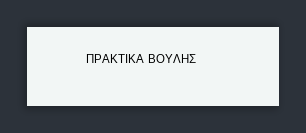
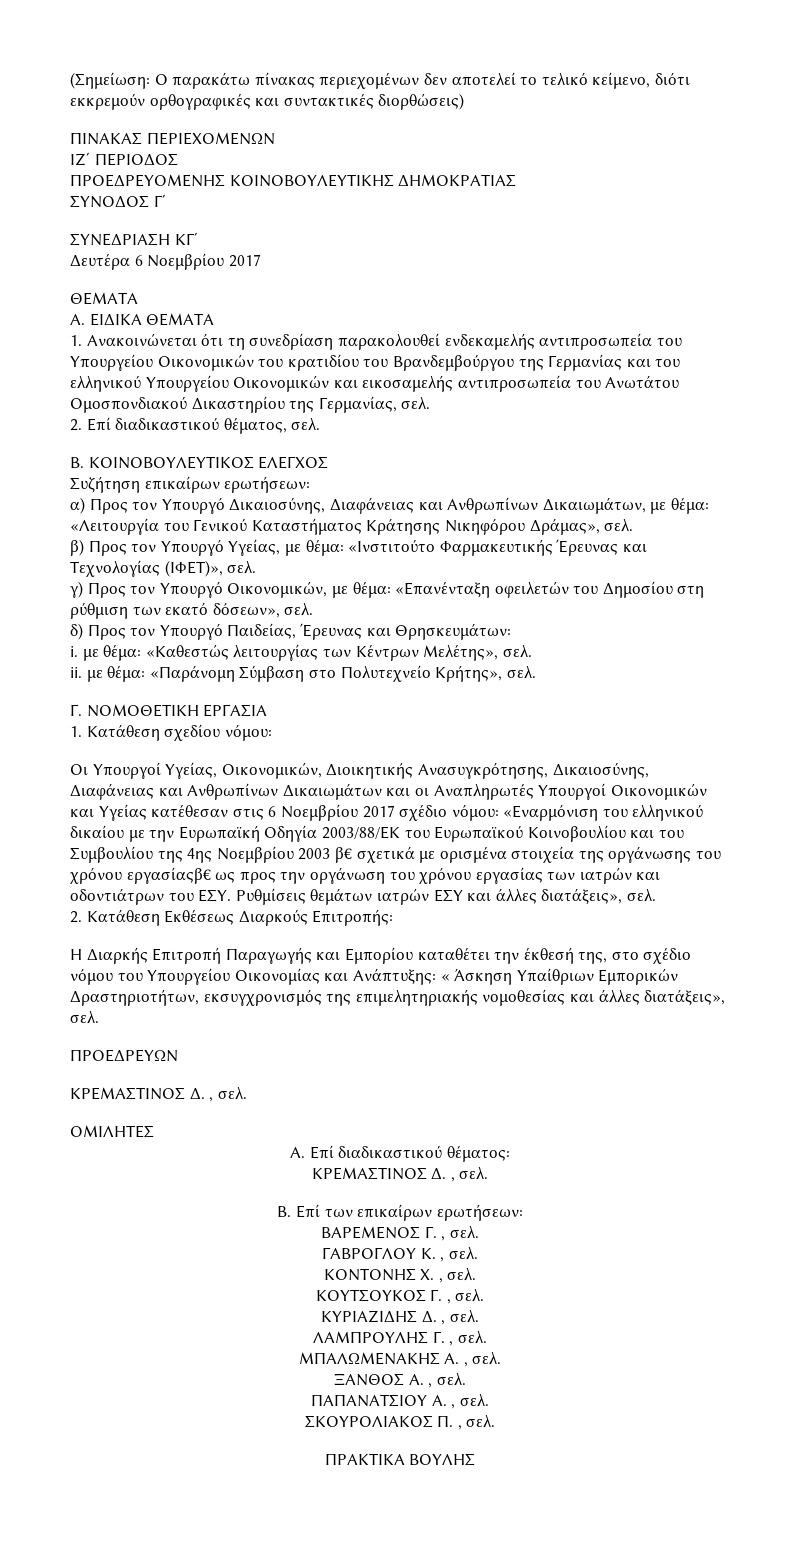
+ (Σημείωση: Ο παρακάτω πίνακας περιεχομένων δεν αποτελεί το τελικό κείμενο, διότι εκκρεμούν ορθογραφικές και συντακτικές διορθώσεις)
+ ΠΙΝΑΚΑΣ ΠΕΡΙΕΧΟΜΕΝΩΝ
+ ΙΖ΄ ΠΕΡΙΟΔΟΣ
+ ΠΡΟΕΔΡΕΥΟΜΕΝΗΣ ΚΟΙΝΟΒΟΥΛΕΥΤΙΚΗΣ ΔΗΜΟΚΡΑΤΙΑΣ
+ ΣΥΝΟΔΟΣ Γ΄
+ ΣΥΝΕΔΡΙΑΣΗ ΚΓ΄
+ Δευτέρα 6 Νοεμβρίου 2017
+ ΘΕΜΑΤΑ
+ Α. ΕΙΔΙΚΑ ΘΕΜΑΤΑ
+ 1. Ανακοινώνεται ότι τη συνεδρίαση παρακολουθεί ενδεκαμελής αντιπροσωπεία του Υπουργείου Οικονομικών του κρατιδίου του Βρανδεμβούργου της Γερμανίας και του ελληνικού Υπουργείου Οικονομικών και εικοσαμελής αντιπροσωπεία του Ανωτάτου Ομοσπονδιακού Δικαστηρίου της Γερμανίας, σελ.
+ 2. Επί διαδικαστικού θέματος, σελ.
+ Β. ΚΟΙΝΟΒΟΥΛΕΥΤΙΚΟΣ ΕΛΕΓΧΟΣ
+ Συζήτηση επικαίρων ερωτήσεων:
+ α) Προς τον Υπουργό Δικαιοσύνης, Διαφάνειας και Ανθρωπίνων Δικαιωμάτων, με θέμα: «Λειτουργία του Γενικού Καταστήματος Κράτησης Νικηφόρου Δράμας», σελ.
+ β) Προς τον Υπουργό Υγείας, με θέμα: «Ινστιτούτο Φαρμακευτικής Έρευνας και Τεχνολογίας (ΙΦΕΤ)», σελ.
+ γ) Προς τον Υπουργό Οικονομικών, με θέμα: «Επανένταξη οφειλετών του Δημοσίου στη ρύθμιση των εκατό δόσεων», σελ.
+ δ) Προς τον Υπουργό Παιδείας, Έρευνας και Θρησκευμάτων:
+ i. με θέμα: «Καθεστώς λειτουργίας των Κέντρων Μελέτης», σελ.
+ ii. με θέμα: «Παράνομη Σύμβαση στο Πολυτεχνείο Κρήτης», σελ.
+ Γ. ΝΟΜΟΘΕΤΙΚΗ ΕΡΓΑΣΙΑ
+ 1. Κατάθεση σχεδίου νόμου:
+ Οι Υπουργοί Υγείας, Οικονομικών, Διοικητικής Ανασυγκρότησης, Δικαιοσύνης, Διαφάνειας και Ανθρωπίνων Δικαιωμάτων και οι Αναπληρωτές Υπουργοί Οικονομικών και Υγείας κατέθεσαν στις 6 Νοεμβρίου 2017 σχέδιο νόμου: «Εναρμόνιση του ελληνικού δικαίου με την Ευρωπαϊκή Οδηγία 2003/88/ΕΚ του Ευρωπαϊκού Κοινοβουλίου και του Συμβουλίου της 4ης Νοεμβρίου 2003 β€ σχετικά με ορισμένα στοιχεία της οργάνωσης του χρόνου εργασίαςβ€ ως προς την οργάνωση του χρόνου εργασίας των ιατρών και οδοντιάτρων του ΕΣΥ. Ρυθμίσεις θεμάτων ιατρών ΕΣΥ και άλλες διατάξεις», σελ.
+ 2. Κατάθεση Εκθέσεως Διαρκούς Επιτροπής:
+ Η Διαρκής Επιτροπή Παραγωγής και Εμπορίου καταθέτει την έκθεσή της, στο σχέδιο νόμου του Υπουργείου Οικονομίας και Ανάπτυξης: « Άσκηση Υπαίθριων Εμπορικών Δραστηριοτήτων, εκσυγχρονισμός της επιμελητηριακής νομοθεσίας και άλλες διατάξεις», σελ.
+ ΠΡΟΕΔΡΕΥΩΝ
+ ΚΡΕΜΑΣΤΙΝΟΣ Δ. , σελ.
+ ΟΜΙΛΗΤΕΣ
+ Α. Επί διαδικαστικού θέματος:
+ ΚΡΕΜΑΣΤΙΝΟΣ Δ. , σελ.
+ Β. Επί των επικαίρων ερωτήσεων:
+ ΒΑΡΕΜΕΝΟΣ Γ. , σελ.
+ ΓΑΒΡΟΓΛΟΥ Κ. , σελ.
+ ΚΟΝΤΟΝΗΣ Χ. , σελ.
+ ΚΟΥΤΣΟΥΚΟΣ Γ. , σελ.
+ ΚΥΡΙΑΖΙΔΗΣ Δ. , σελ.
+ ΛΑΜΠΡΟΥΛΗΣ Γ. , σελ.
+ ΜΠΑΛΩΜΕΝΑΚΗΣ Α. , σελ.
+ ΞΑΝΘΟΣ Α. , σελ.
+ ΠΑΠΑΝΑΤΣΙΟΥ Α. , σελ.
+ ΣΚΟΥΡΟΛΙΑΚΟΣ Π. , σελ.

